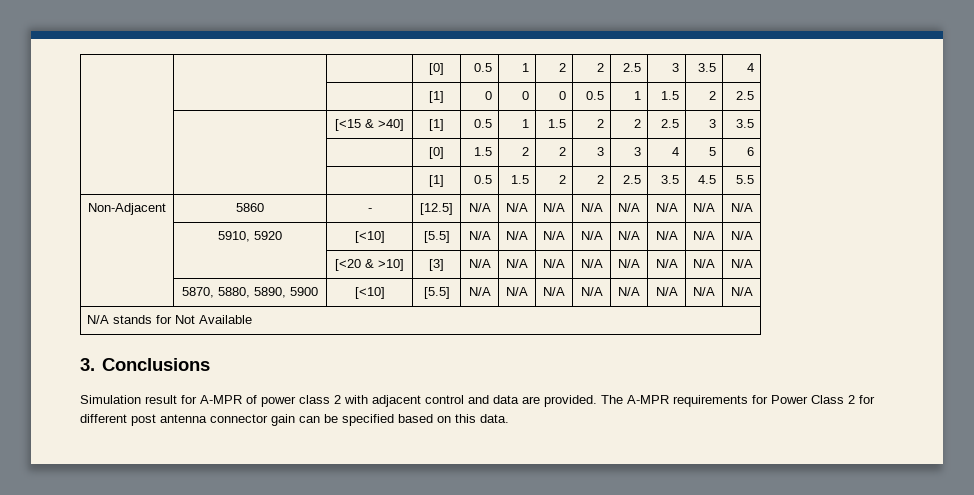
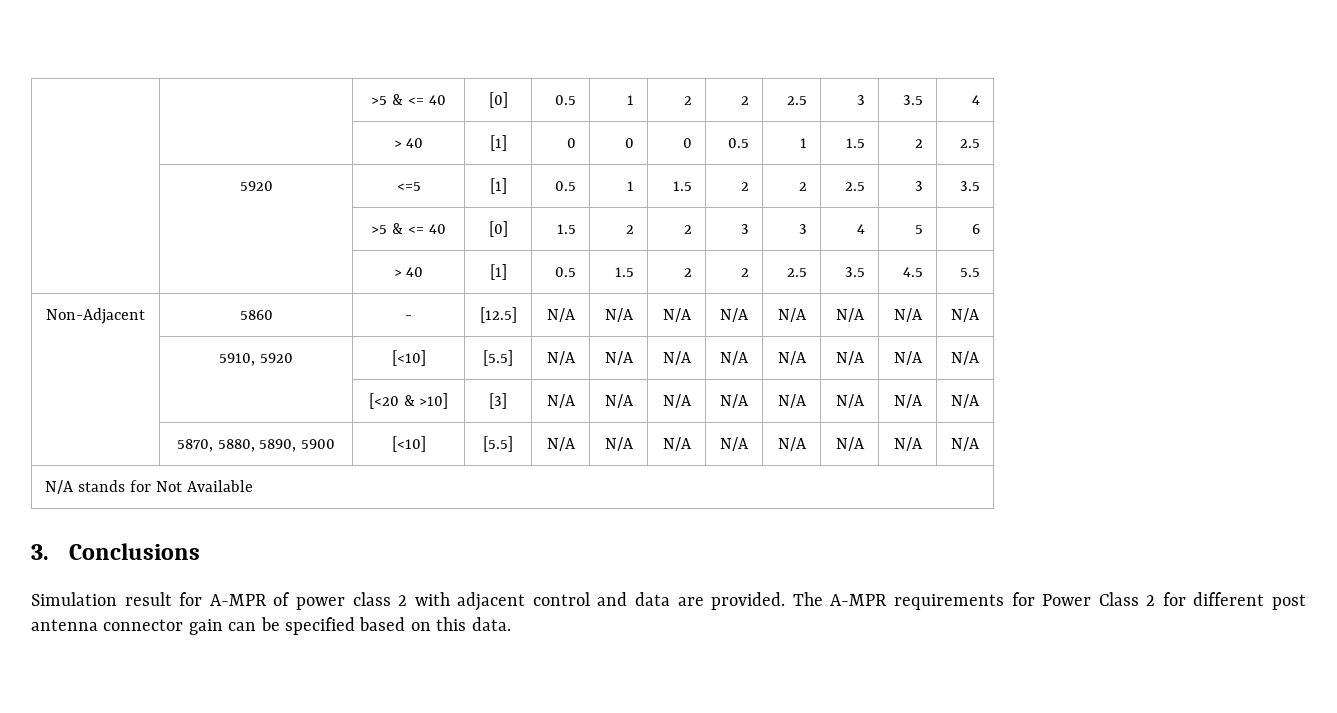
- | | | [0] | 0.5 | 1 | 2 | 2 | 2.5 | 3 | 3.5 | 4
+ | | >5 & <= 40 | [0] | 0.5 | 1 | 2 | 2 | 2.5 | 3 | 3.5 | 4
- | | | [1] | 0 | 0 | 0 | 0.5 | 1 | 1.5 | 2 | 2.5
+ | | > 40 | [1] | 0 | 0 | 0 | 0.5 | 1 | 1.5 | 2 | 2.5
- | | [<15 & >40] | [1] | 0.5 | 1 | 1.5 | 2 | 2 | 2.5 | 3 | 3.5
+ | 5920 | <=5 | [1] | 0.5 | 1 | 1.5 | 2 | 2 | 2.5 | 3 | 3.5
- | | | [0] | 1.5 | 2 | 2 | 3 | 3 | 4 | 5 | 6
+ | | >5 & <= 40 | [0] | 1.5 | 2 | 2 | 3 | 3 | 4 | 5 | 6
- | | | [1] | 0.5 | 1.5 | 2 | 2 | 2.5 | 3.5 | 4.5 | 5.5
+ | | > 40 | [1] | 0.5 | 1.5 | 2 | 2 | 2.5 | 3.5 | 4.5 | 5.5

